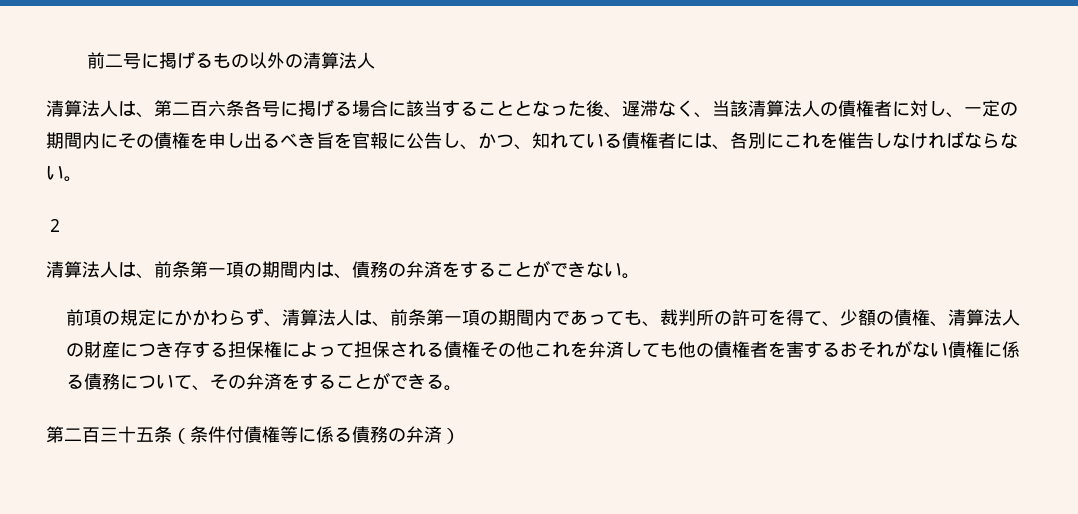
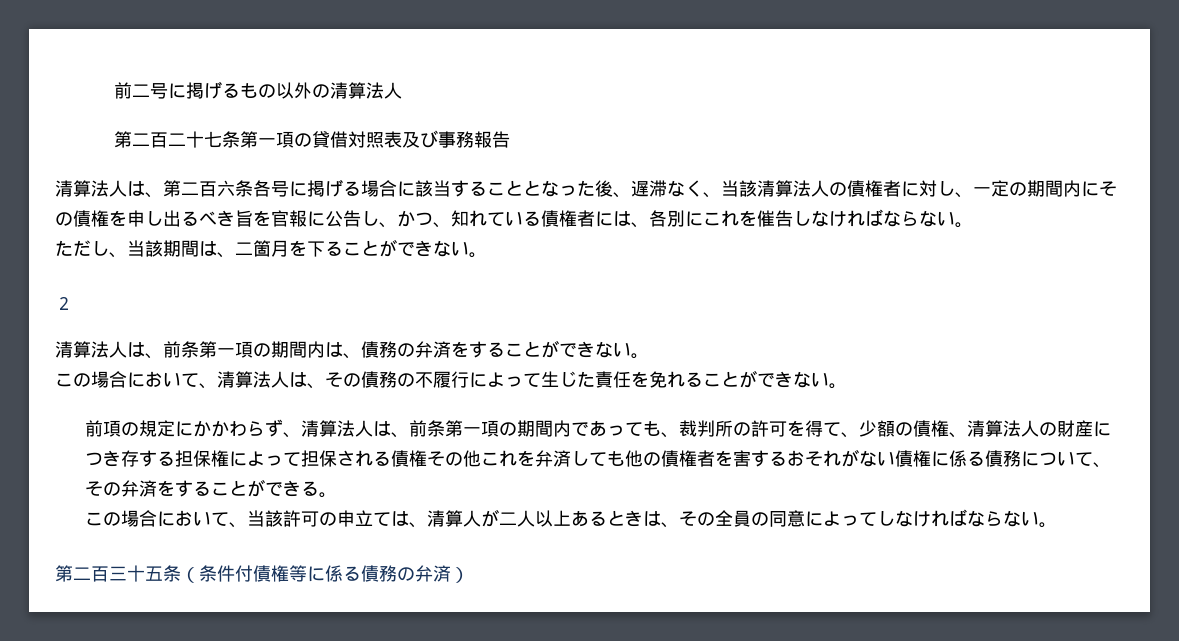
+ 第二百二十七条第一項の貸借対照表及び事務報告
+ ただし、当該期間は、二箇月を下ることができない。
+ この場合において、清算法人は、その債務の不履行によって生じた責任を免れることができない。
+ この場合において、当該許可の申立ては、清算人が二人以上あるときは、その全員の同意によってしなければならない。

